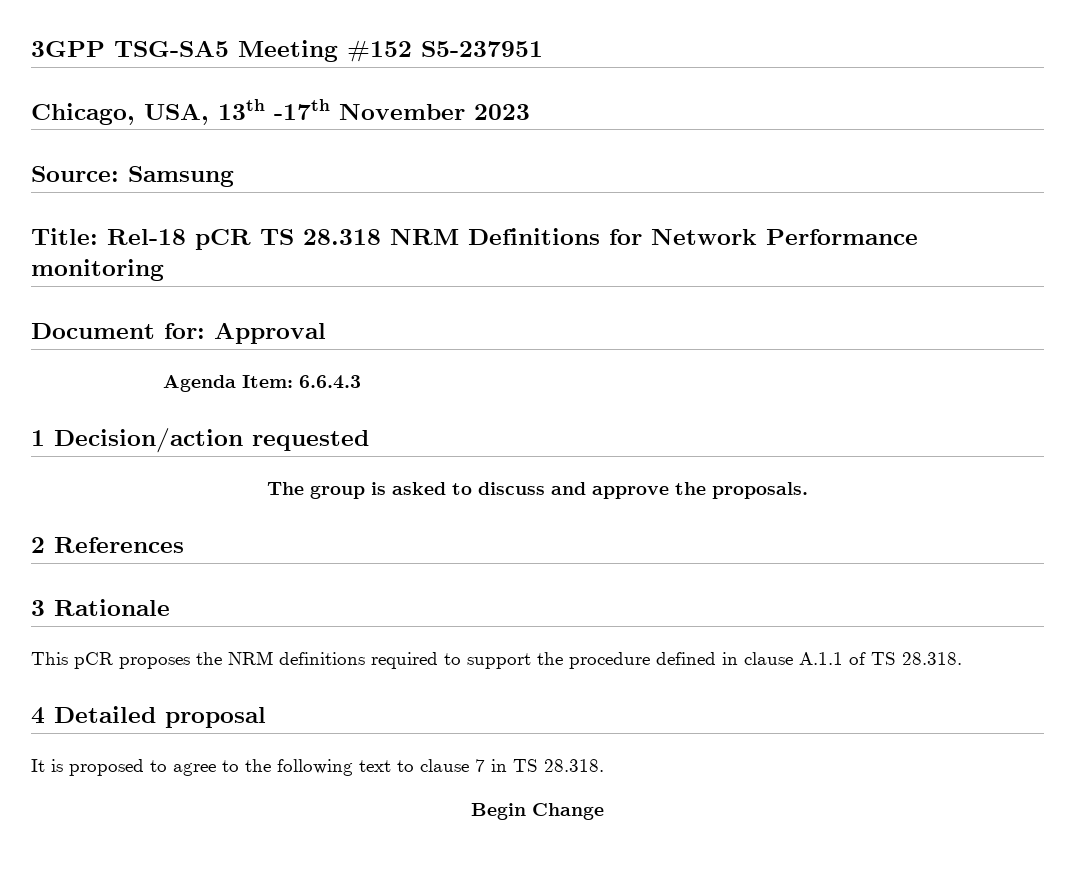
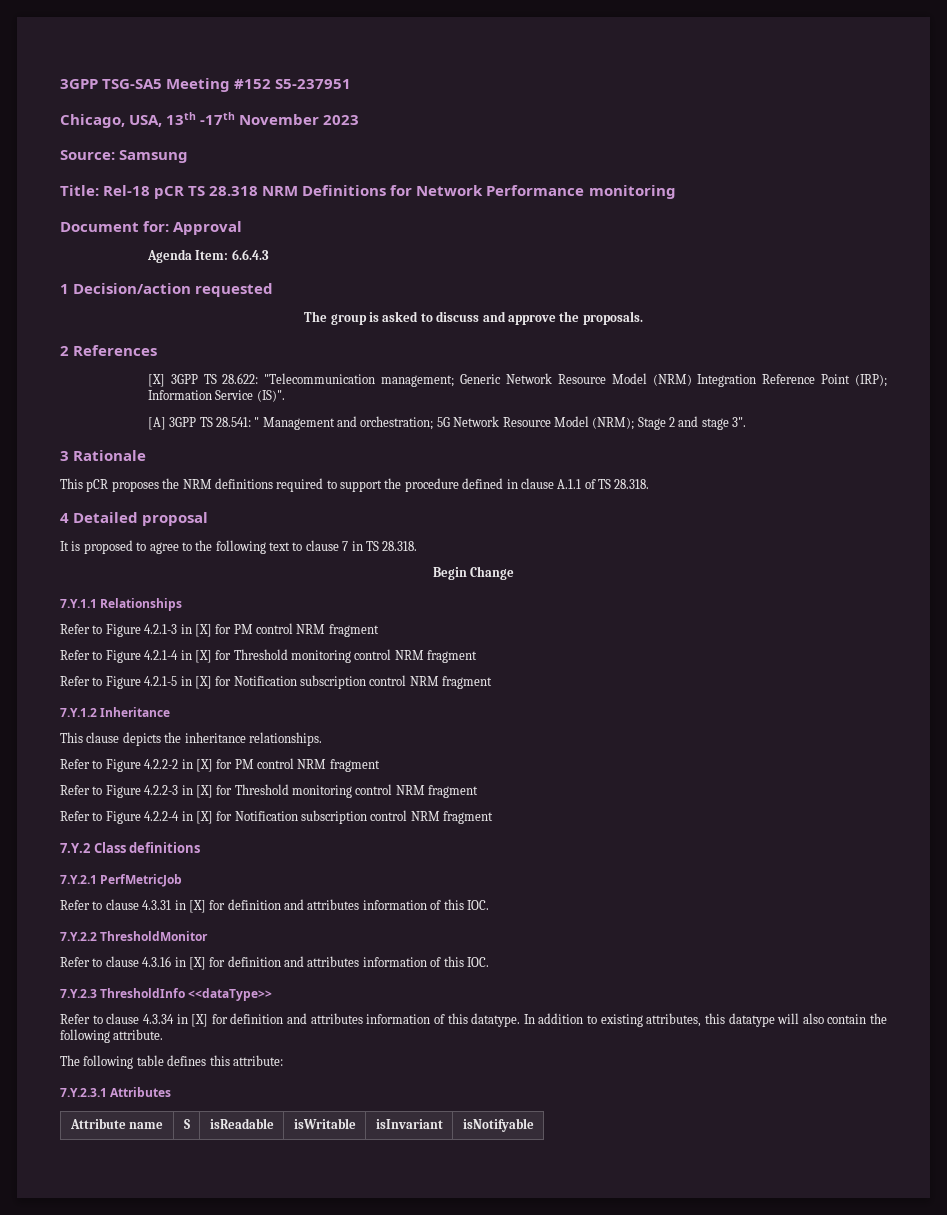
+ [X] 3GPP TS 28.622: "Telecommunication management; Generic Network Resource Model (NRM) Integration Reference Point (IRP); Information Service (IS)".
+ [A] 3GPP TS 28.541: " Management and orchestration; 5G Network Resource Model (NRM); Stage 2 and stage 3".
+ 7.Y.1.1 Relationships
+ Refer to Figure 4.2.1-3 in [X] for PM control NRM fragment
+ Refer to Figure 4.2.1-4 in [X] for Threshold monitoring control NRM fragment
+ Refer to Figure 4.2.1-5 in [X] for Notification subscription control NRM fragment
+ 7.Y.1.2 Inheritance
+ This clause depicts the inheritance relationships.
+ Refer to Figure 4.2.2-2 in [X] for PM control NRM fragment
+ Refer to Figure 4.2.2-3 in [X] for Threshold monitoring control NRM fragment
+ Refer to Figure 4.2.2-4 in [X] for Notification subscription control NRM fragment
+ 7.Y.2 Class definitions
+ 7.Y.2.1 PerfMetricJob
+ Refer to clause 4.3.31 in [X] for definition and attributes information of this IOC.
+ 7.Y.2.2 ThresholdMonitor
+ Refer to clause 4.3.16 in [X] for definition and attributes information of this IOC.
+ 7.Y.2.3 ThresholdInfo <<dataType>>
+ Refer to clause 4.3.34 in [X] for definition and attributes information of this datatype. In addition to existing attributes, this datatype will also contain the following attribute.
+ The following table defines this attribute:
+ 7.Y.2.3.1 Attributes
+ Attribute name | S | isReadable | isWritable | isInvariant | isNotifyable

